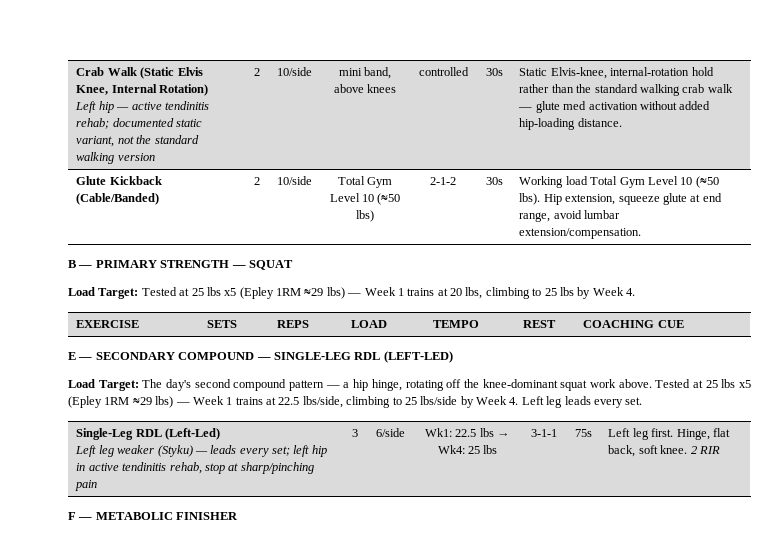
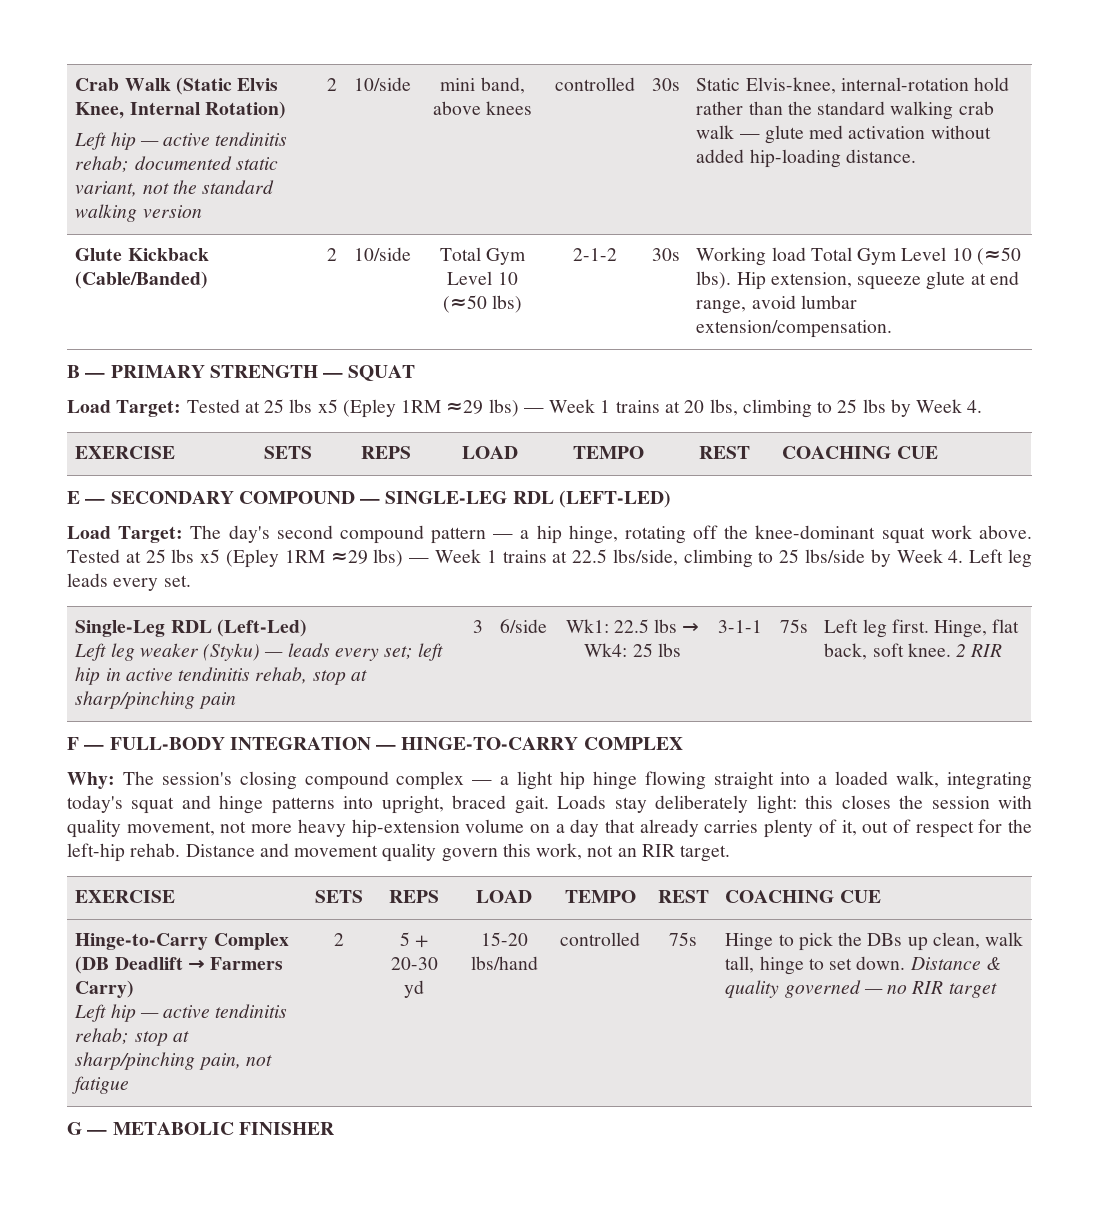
- F — METABOLIC FINISHER
+ F — FULL-BODY INTEGRATION — HINGE-TO-CARRY COMPLEX
+ Why: The session's closing compound complex — a light hip hinge flowing straight into a loaded walk, integrating today's squat and hinge patterns into upright, braced gait. Loads stay deliberately light: this closes the session with quality movement, not more heavy hip-extension volume on a day that already carries plenty of it, out of respect for the left-hip rehab. Distance and movement quality govern this work, not an RIR target.
+ EXERCISE | SETS | REPS | LOAD | TEMPO | REST | COACHING CUE
+ Hinge-to-Carry Complex (DB Deadlift → Farmers Carry)
+ Left hip — active tendinitis rehab; stop at sharp/pinching pain, not fatigue | 2 | 5 + 20-30 yd | 15-20 lbs/hand | controlled | 75s | Hinge to pick the DBs up clean, walk tall, hinge to set down. Distance & quality governed — no RIR target
+ G — METABOLIC FINISHER

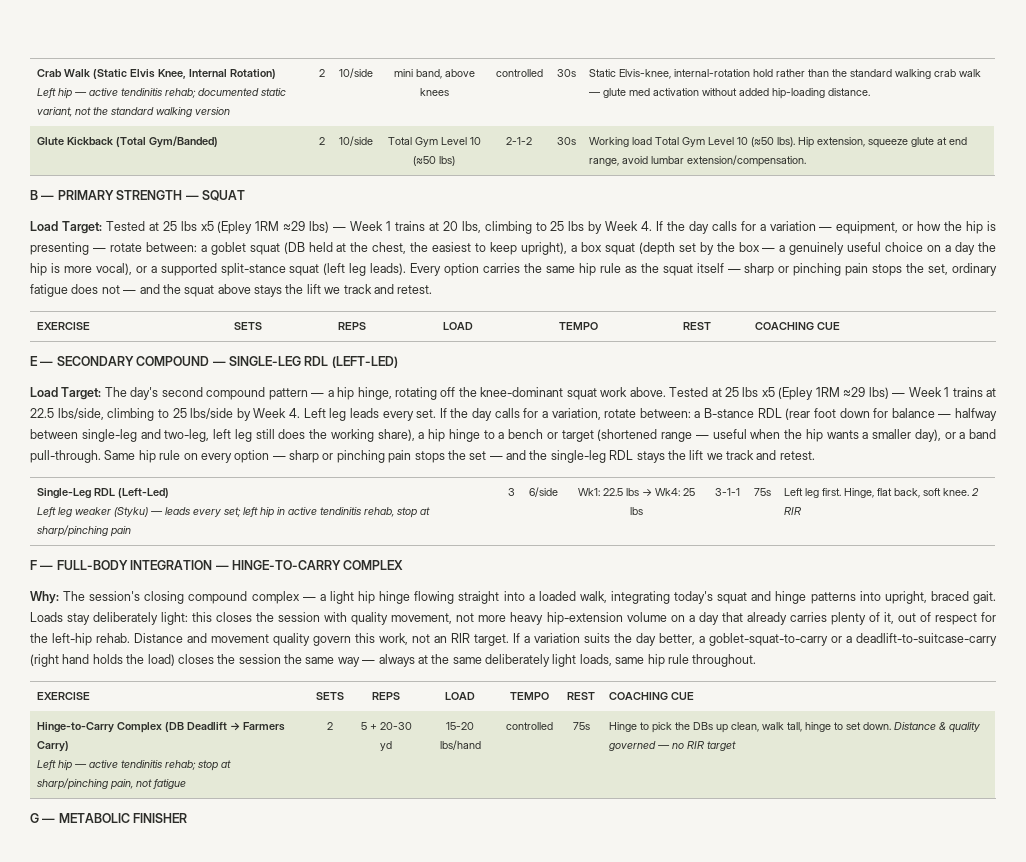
- Glute Kickback (Cable/Banded) | 2 | 10/side | Total Gym Level 10 (≈50 lbs) | 2-1-2 | 30s | Working load Total Gym Level 10 (≈50 lbs). Hip extension, squeeze glute at end range, avoid lumbar extension/compensation.
+ Glute Kickback (Total Gym/Banded) | 2 | 10/side | Total Gym Level 10 (≈50 lbs) | 2-1-2 | 30s | Working load Total Gym Level 10 (≈50 lbs). Hip extension, squeeze glute at end range, avoid lumbar extension/compensation.
- Load Target: Tested at 25 lbs x5 (Epley 1RM ≈29 lbs) — Week 1 trains at 20 lbs, climbing to 25 lbs by Week 4.
+ Load Target: Tested at 25 lbs x5 (Epley 1RM ≈29 lbs) — Week 1 trains at 20 lbs, climbing to 25 lbs by Week 4. If the day calls for a variation — equipment, or how the hip is presenting — rotate between: a goblet squat (DB held at the chest, the easiest to keep upright), a box squat (depth set by the box — a genuinely useful choice on a day the hip is more vocal), or a supported split-stance squat (left leg leads). Every option carries the same hip rule as the squat itself — sharp or pinching pain stops the set, ordinary fatigue does not — and the squat above stays the lift we track and retest.
+ If the day calls for a variation, rotate between: a B-stance RDL (rear foot down for balance — halfway between single-leg and two-leg, left leg still does the working share), a hip hinge to a bench or target (shortened range — useful when the hip wants a smaller day), or a band pull-through. Same hip rule on every option — sharp or pinching pain stops the set — and the single-leg RDL stays the lift we track and retest.
+ If a variation suits the day better, a goblet-squat-to-carry or a deadlift-to-suitcase-carry (right hand holds the load) closes the session the same way — always at the same deliberately light loads, same hip rule throughout.

